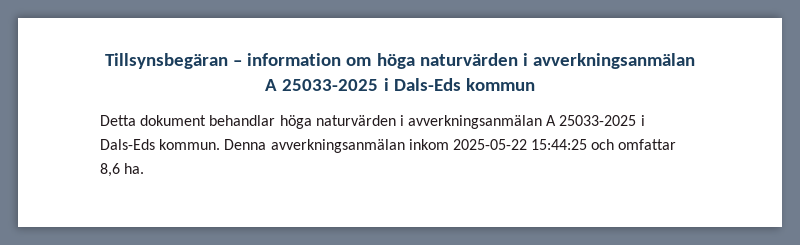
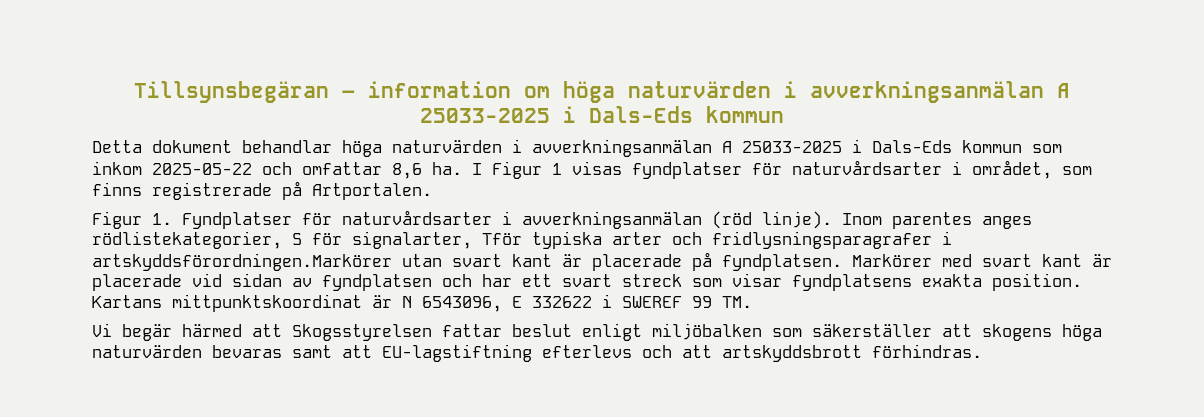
- Detta dokument behandlar höga naturvärden i avverkningsanmälan A 25033-2025 i Dals-Eds kommun. Denna avverkningsanmälan inkom 2025-05-22 15:44:25 och omfattar 8,6 ha.
+ Detta dokument behandlar höga naturvärden i avverkningsanmälan A 25033-2025 i Dals-Eds kommun som inkom 2025-05-22 och omfattar 8,6 ha.
+ I Figur 1 visas fyndplatser för naturvårdsarter i området, som finns registrerade på Artportalen.
+ Figur 1. Fyndplatser för naturvårdsarter i avverkningsanmälan (röd linje). Inom parentes anges rödlistekategorier, S för signalarter, Tför typiska arter och fridlysningsparagrafer i artskyddsförordningen.Markörer utan svart kant är placerade på fyndplatsen. Markörer med svart kant är placerade vid sidan av fyndplatsen och har ett svart streck som visar fyndplatsens exakta position. Kartans mittpunktskoordinat är N 6543096, E 332622 i SWEREF 99 TM.
+ Vi begär härmed att Skogsstyrelsen fattar beslut enligt miljöbalken som säkerställer att skogens höga naturvärden bevaras samt att EU-lagstiftning efterlevs och att artskyddsbrott förhindras.

